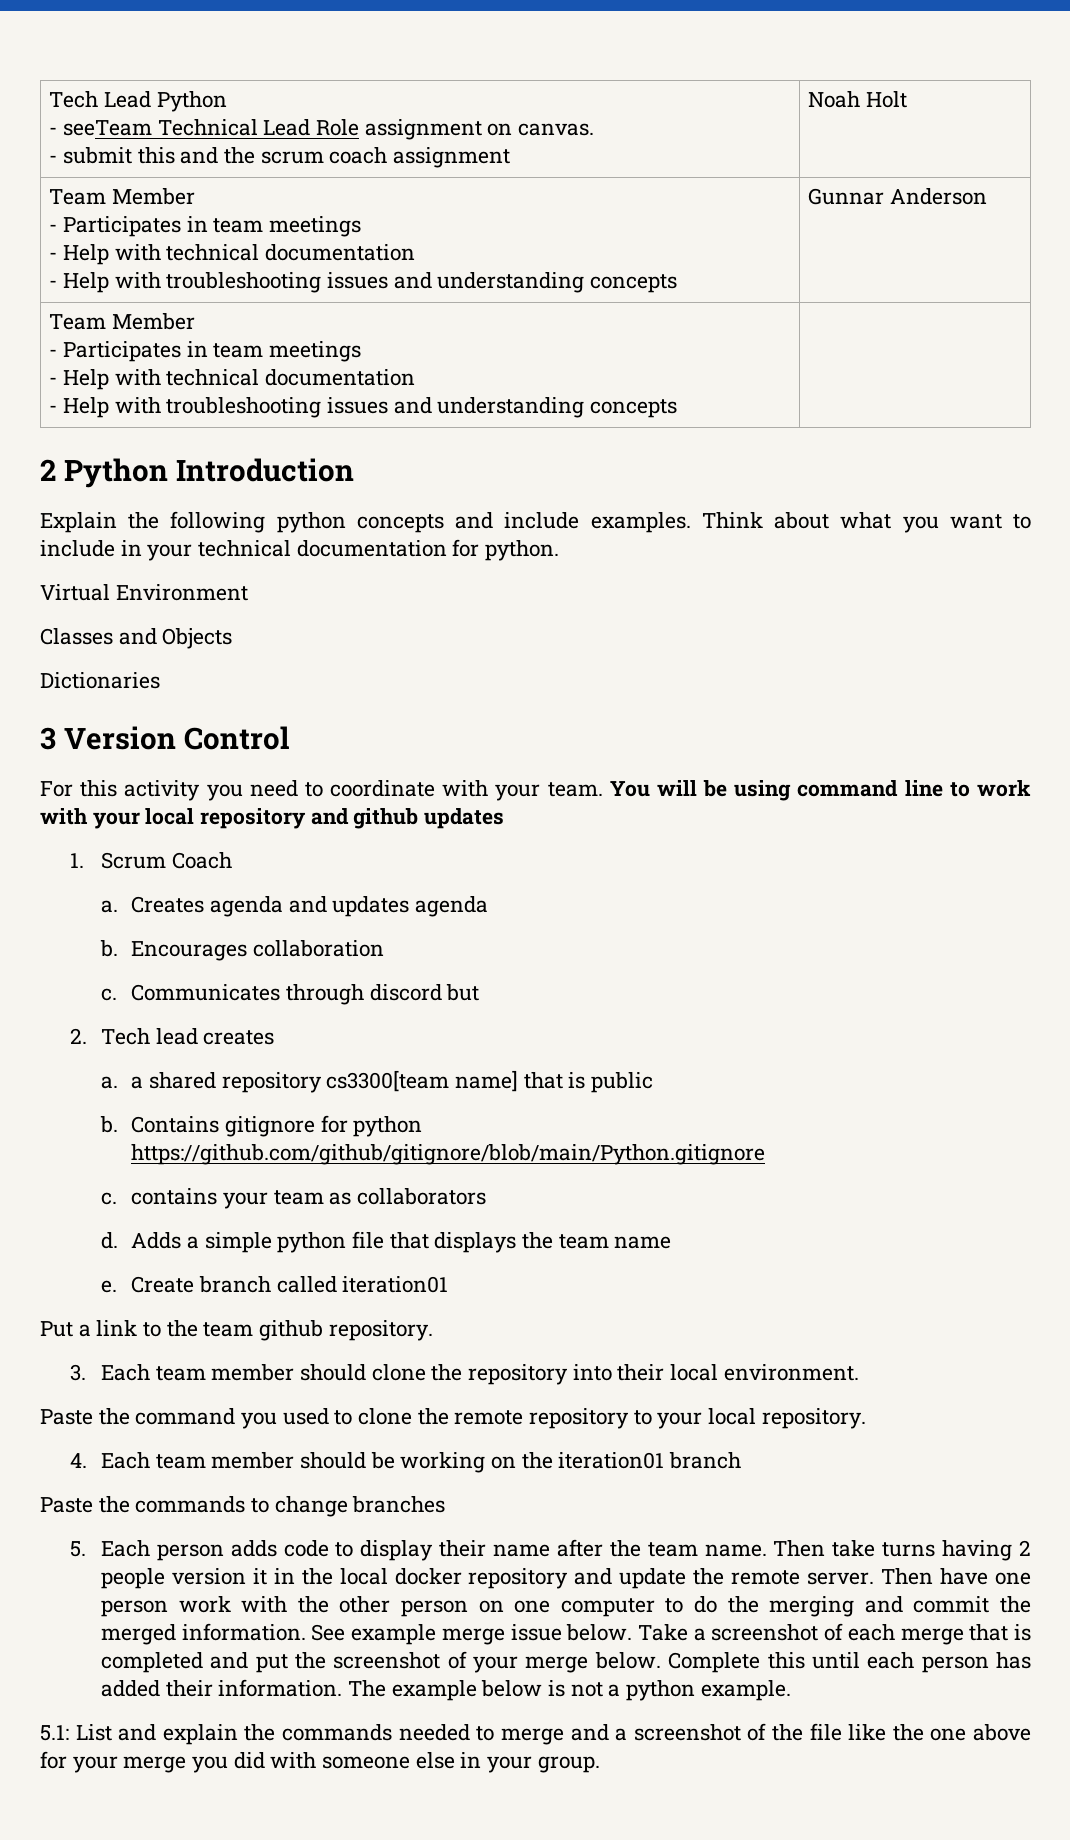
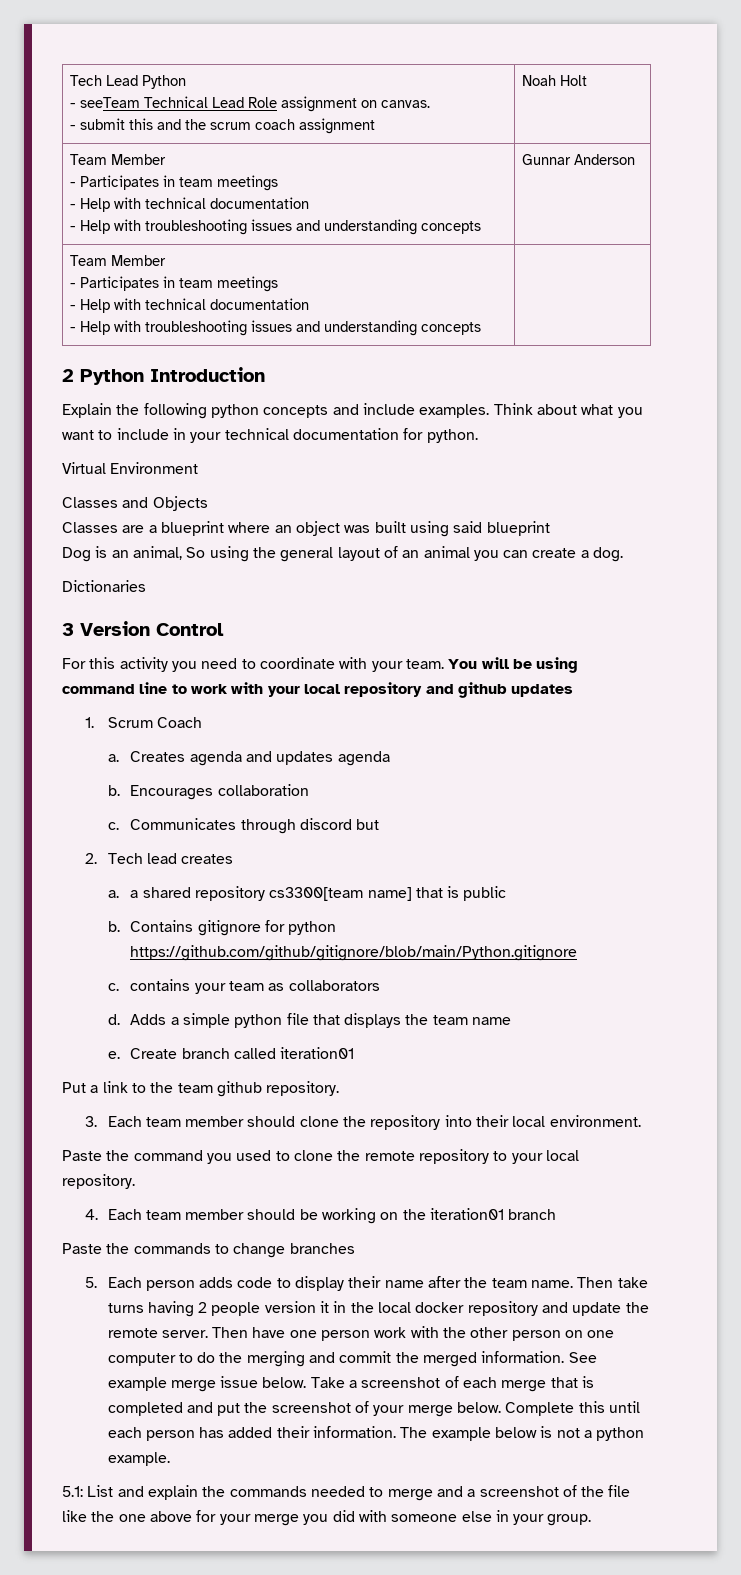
+ Classes are a blueprint where an object was built using said blueprint
+ Dog is an animal, So using the general layout of an animal you can create a dog.

